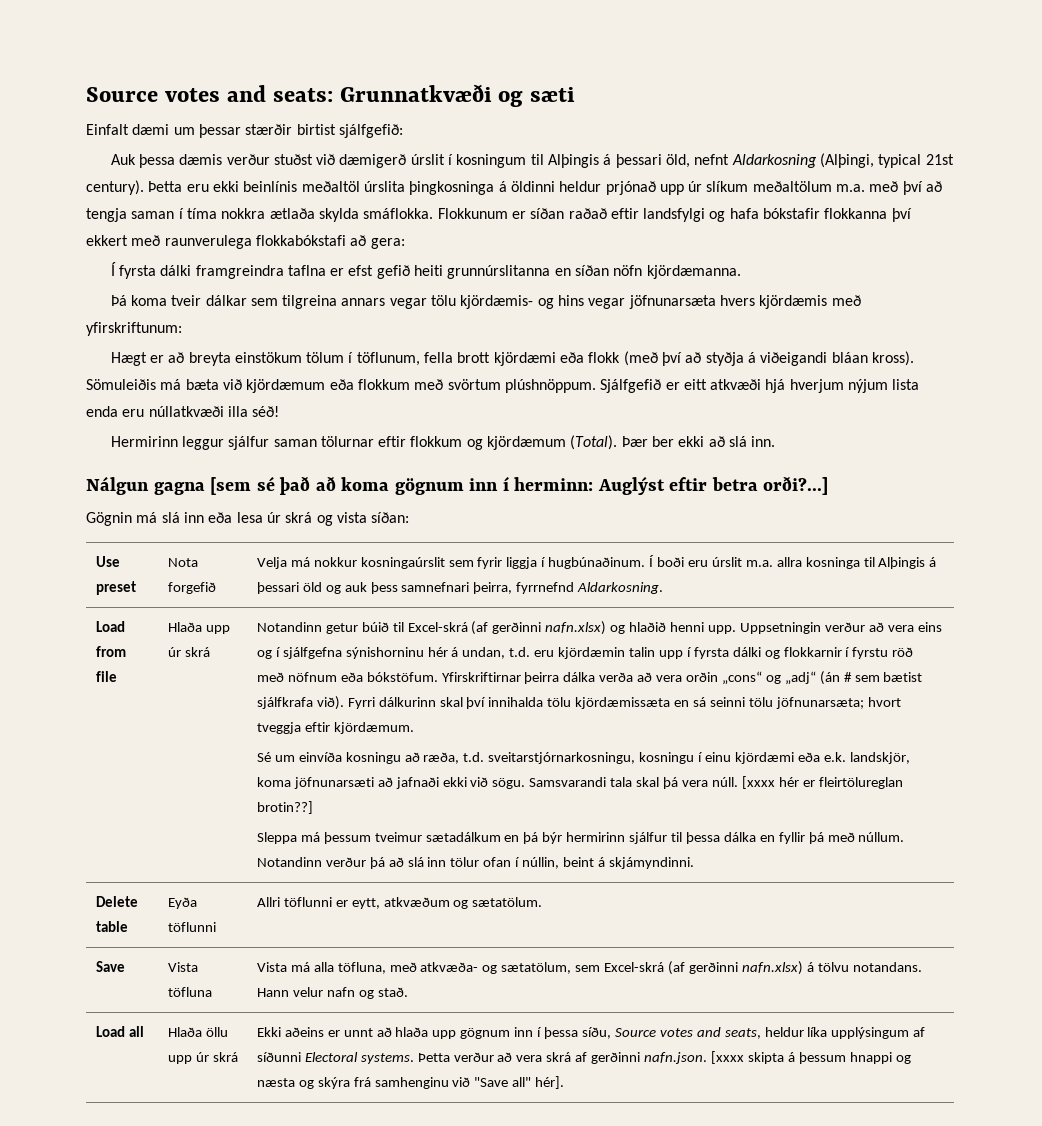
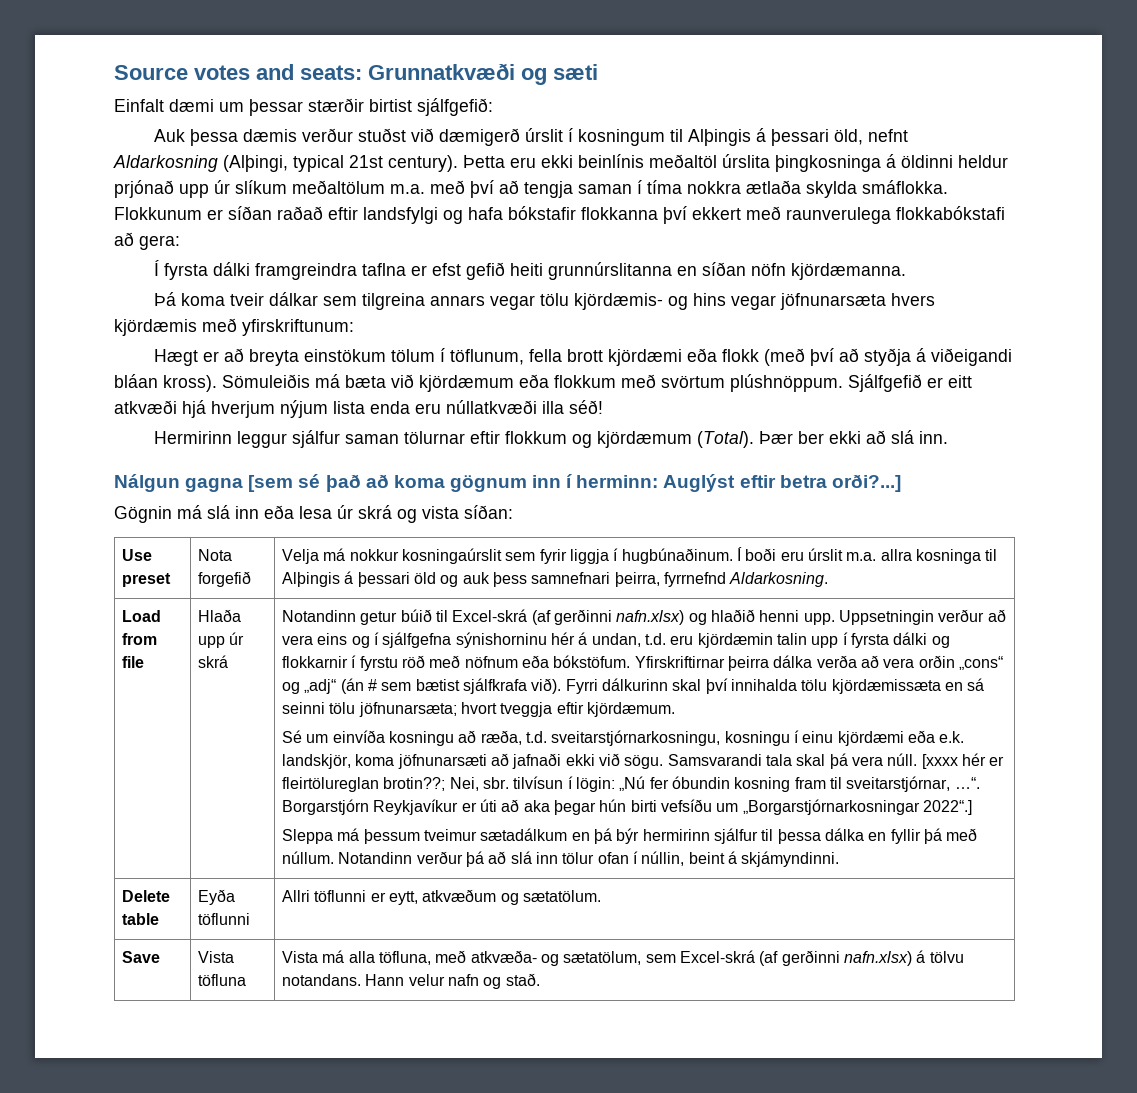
- [xxxx hér er fleirtölureglan brotin??]
+ [xxxx hér er fleirtölureglan brotin??; Nei, sbr. tilvísun í lögin: „Nú fer óbundin kosning fram til sveitarstjórnar, …“. Borgarstjórn Reykjavíkur er úti að aka þegar hún birti vefsíðu um „Borgarstjórnarkosningar 2022“.]
- Load all | Hlaða öllu upp úr skrá | Ekki aðeins er unnt að hlaða upp gögnum inn í þessa síðu, Source votes and seats, heldur líka upplýsingum af síðunni Electoral systems. Þetta verður að vera skrá af gerðinni nafn.json. [xxxx skipta á þessum hnappi og næsta og skýra frá samhenginu við "Save all" hér].

